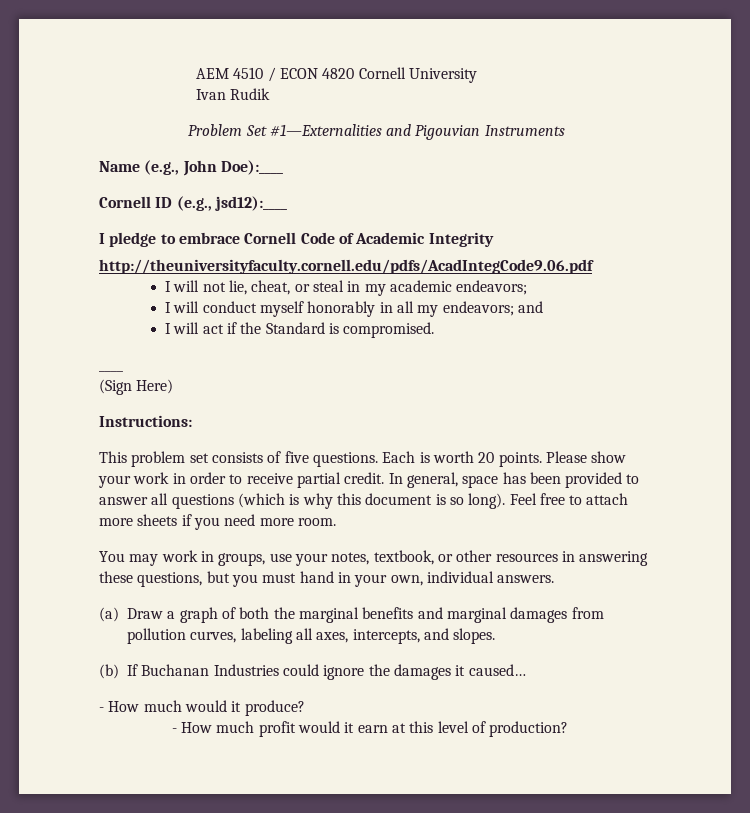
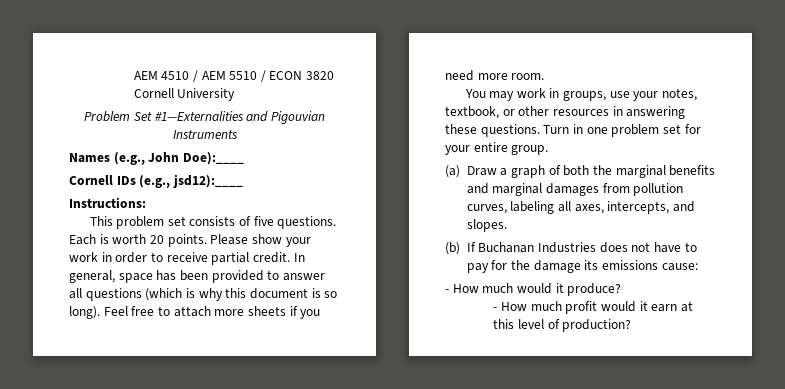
- AEM 4510 / ECON 4820 Cornell University
+ AEM 4510 / AEM 5510 / ECON 3820 Cornell University
- Ivan Rudik
- Name (e.g., John Doe):____
+ Names (e.g., John Doe):____
- Cornell ID (e.g., jsd12):____
+ Cornell IDs (e.g., jsd12):____
- I pledge to embrace Cornell Code of Academic Integrity
- http://theuniversityfaculty.cornell.edu/pdfs/AcadIntegCode9.06.pdf
- I will not lie, cheat, or steal in my academic endeavors;
- I will conduct myself honorably in all my endeavors; and
- I will act if the Standard is compromised.
- ____
- (Sign Here)
- You may work in groups, use your notes, textbook, or other resources in answering these questions, but you must hand in your own, individual answers.
+ You may work in groups, use your notes, textbook, or other resources in answering these questions. Turn in one problem set for your entire group.
- (b) If Buchanan Industries could ignore the damages it caused…
+ (b) If Buchanan Industries does not have to pay for the damage its emissions cause:

